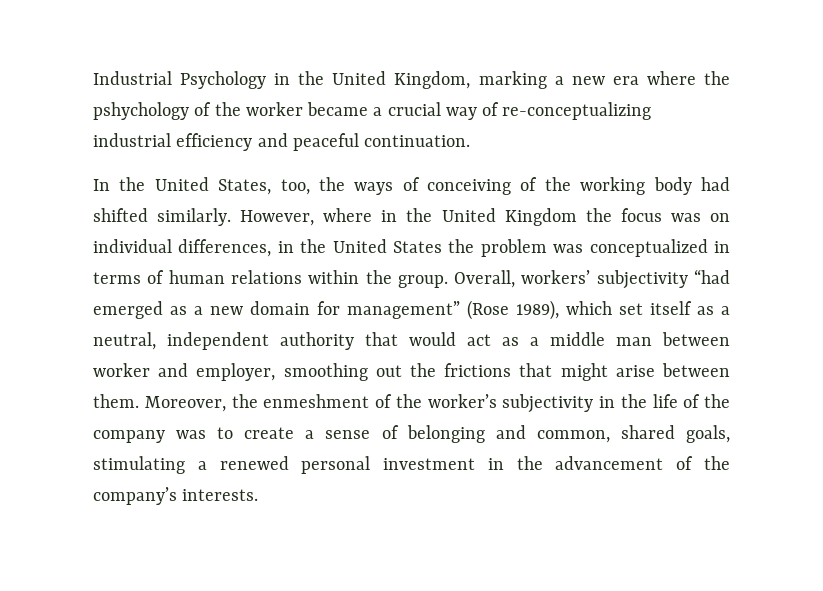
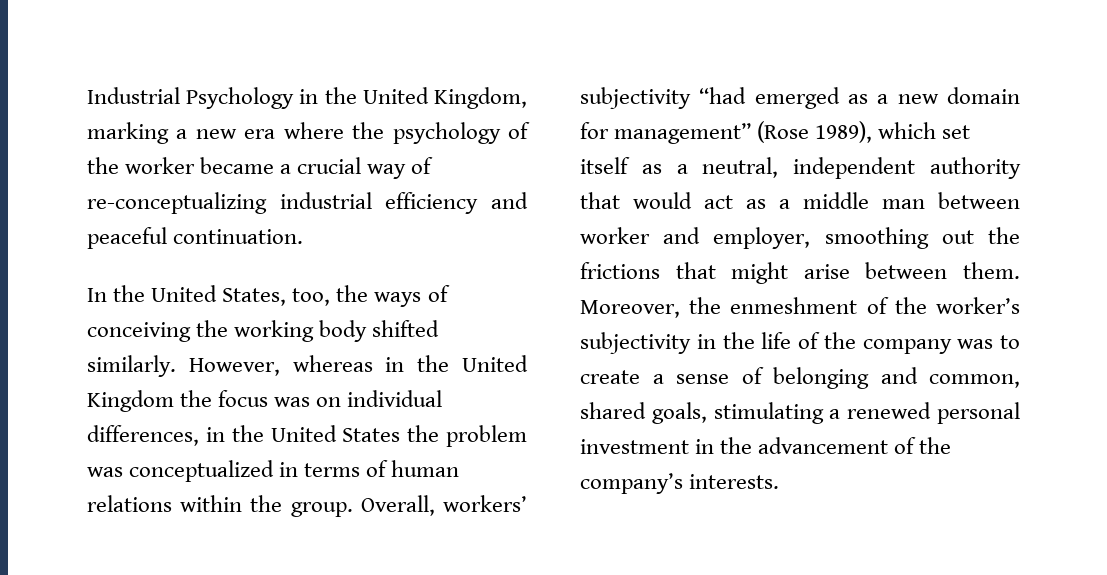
- Industrial Psychology in the United Kingdom, marking a new era where the pshychology of the worker became a crucial way of re-conceptualizing industrial efficiency and peaceful continuation.
+ Industrial Psychology in the United Kingdom, marking a new era where the psychology of the worker became a crucial way of re-conceptualizing industrial efficiency and peaceful continuation.
- In the United States, too, the ways of conceiving of the working body had shifted similarly.
+ In the United States, too, the ways of conceiving the working body shifted similarly.
- However, where in the United Kingdom the focus was on individual differences, in the United States the problem was conceptualized in terms of human relations within the group.
+ However, whereas in the United Kingdom the focus was on individual differences, in the United States the problem was conceptualized in terms of human relations within the group.

